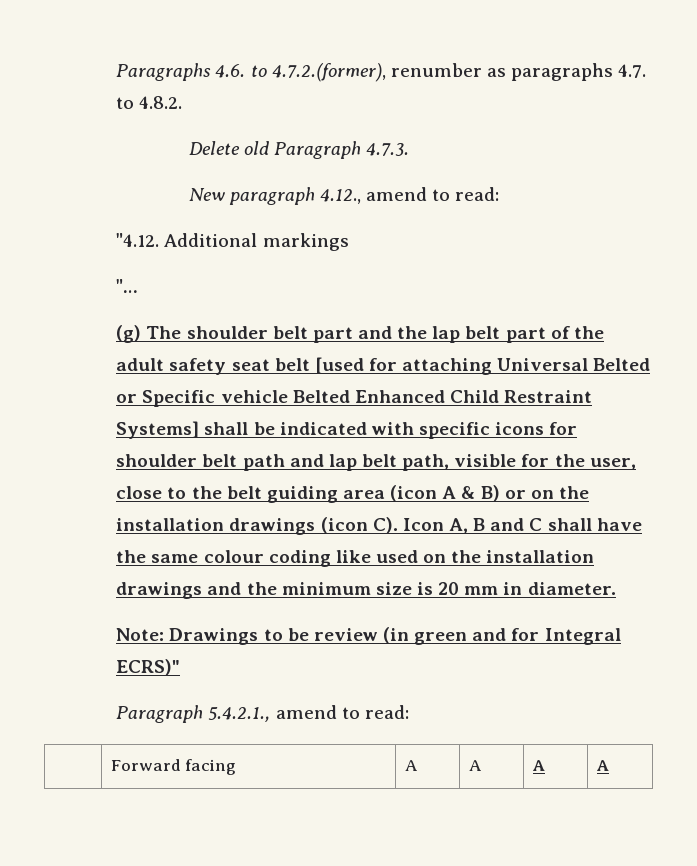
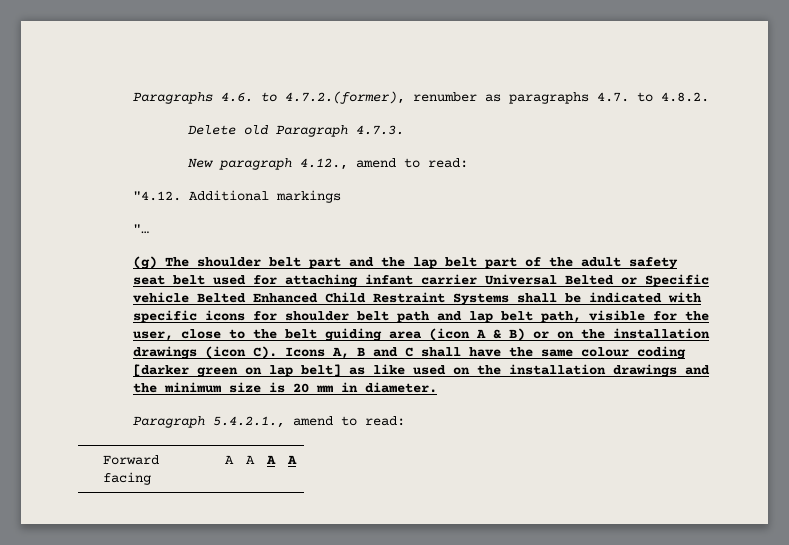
- (g) The shoulder belt part and the lap belt part of the adult safety seat belt [used for attaching Universal Belted or Specific vehicle Belted Enhanced Child Restraint Systems] shall be indicated with specific icons for shoulder belt path and lap belt path, visible for the user, close to the belt guiding area (icon A & B) or on the installation drawings (icon C). Icon A, B and C shall have the same colour coding like used on the installation drawings and the minimum size is 20 mm in diameter.
+ (g) The shoulder belt part and the lap belt part of the adult safety seat belt used for attaching infant carrier Universal Belted or Specific vehicle Belted Enhanced Child Restraint Systems shall be indicated with specific icons for shoulder belt path and lap belt path, visible for the user, close to the belt guiding area (icon A & B) or on the installation drawings (icon C). Icons A, B and C shall have the same colour coding [darker green on lap belt] as like used on the installation drawings and the minimum size is 20 mm in diameter.
- Note: Drawings to be review (in green and for Integral ECRS)"

